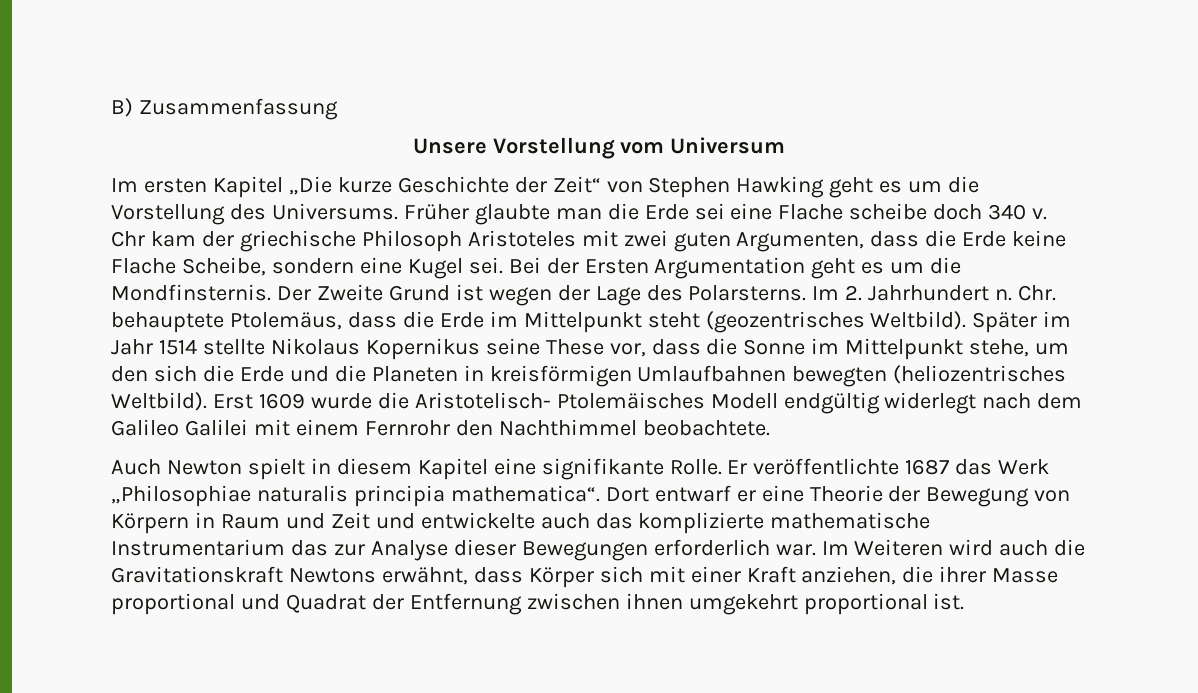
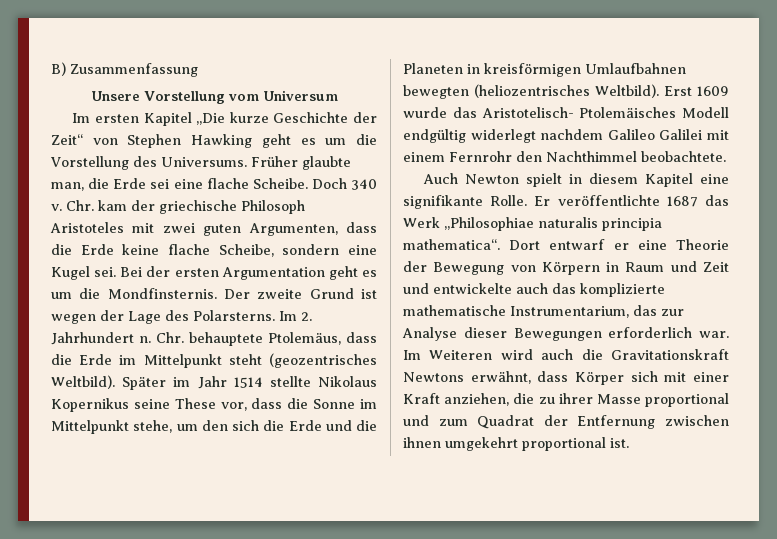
- Früher glaubte man die Erde sei eine Flache scheibe doch 340 v.
+ Früher glaubte man, die Erde sei eine flache Scheibe. Doch 340 v.
- Chr kam der griechische Philosoph Aristoteles mit zwei guten Argumenten, dass die Erde keine Flache Scheibe, sondern eine Kugel sei.
+ Chr. kam der griechische Philosoph Aristoteles mit zwei guten Argumenten, dass die Erde keine flache Scheibe, sondern eine Kugel sei.
- Bei der Ersten Argumentation geht es um die Mondfinsternis.
+ Bei der ersten Argumentation geht es um die Mondfinsternis.
- Der Zweite Grund ist wegen der Lage des Polarsterns.
+ Der zweite Grund ist wegen der Lage des Polarsterns.
- Erst 1609 wurde die Aristotelisch- Ptolemäisches Modell endgültig widerlegt nach dem Galileo Galilei mit einem Fernrohr den Nachthimmel beobachtete.
+ Erst 1609 wurde das Aristotelisch- Ptolemäisches Modell endgültig widerlegt nachdem Galileo Galilei mit einem Fernrohr den Nachthimmel beobachtete.
- Dort entwarf er eine Theorie der Bewegung von Körpern in Raum und Zeit und entwickelte auch das komplizierte mathematische Instrumentarium das zur Analyse dieser Bewegungen erforderlich war.
+ Dort entwarf er eine Theorie der Bewegung von Körpern in Raum und Zeit und entwickelte auch das komplizierte mathematische Instrumentarium, das zur Analyse dieser Bewegungen erforderlich war.
- Im Weiteren wird auch die Gravitationskraft Newtons erwähnt, dass Körper sich mit einer Kraft anziehen, die ihrer Masse proportional und Quadrat der Entfernung zwischen ihnen umgekehrt proportional ist.
+ Im Weiteren wird auch die Gravitationskraft Newtons erwähnt, dass Körper sich mit einer Kraft anziehen, die zu ihrer Masse proportional und zum Quadrat der Entfernung zwischen ihnen umgekehrt proportional ist.

